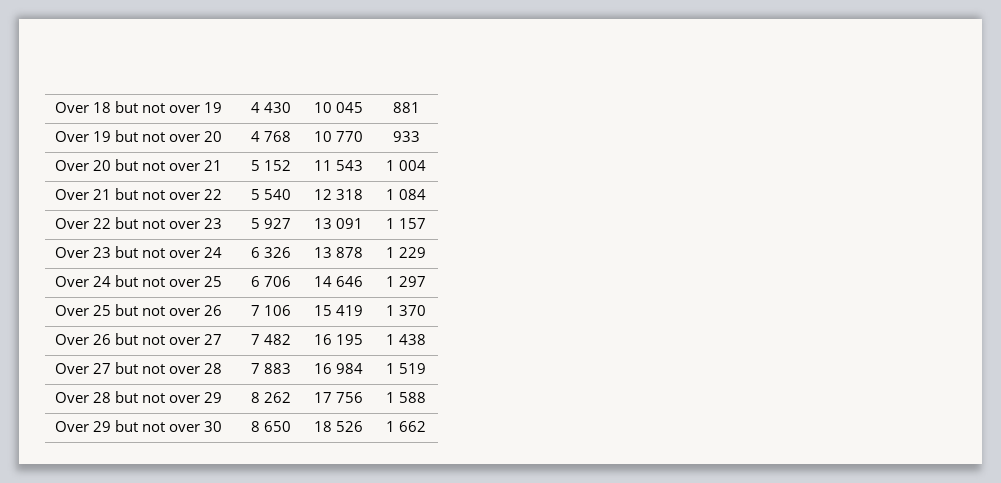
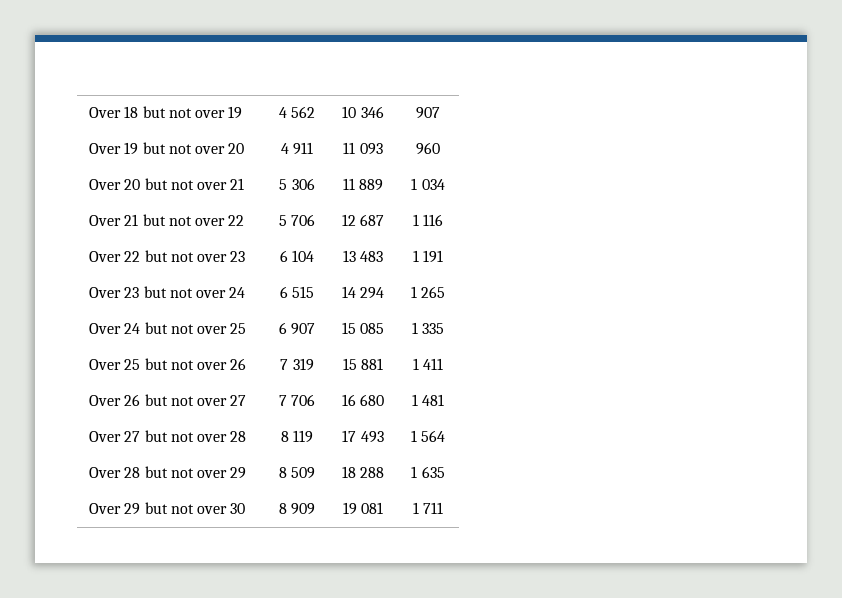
- Over 18 but not over 19 | 4 430 | 10 045 | 881
+ Over 18 but not over 19 | 4 562 | 10 346 | 907
- Over 19 but not over 20 | 4 768 | 10 770 | 933
+ Over 19 but not over 20 | 4 911 | 11 093 | 960
- Over 20 but not over 21 | 5 152 | 11 543 | 1 004
+ Over 20 but not over 21 | 5 306 | 11 889 | 1 034
- Over 21 but not over 22 | 5 540 | 12 318 | 1 084
+ Over 21 but not over 22 | 5 706 | 12 687 | 1 116
- Over 22 but not over 23 | 5 927 | 13 091 | 1 157
+ Over 22 but not over 23 | 6 104 | 13 483 | 1 191
- Over 23 but not over 24 | 6 326 | 13 878 | 1 229
+ Over 23 but not over 24 | 6 515 | 14 294 | 1 265
- Over 24 but not over 25 | 6 706 | 14 646 | 1 297
+ Over 24 but not over 25 | 6 907 | 15 085 | 1 335
- Over 25 but not over 26 | 7 106 | 15 419 | 1 370
+ Over 25 but not over 26 | 7 319 | 15 881 | 1 411
- Over 26 but not over 27 | 7 482 | 16 195 | 1 438
+ Over 26 but not over 27 | 7 706 | 16 680 | 1 481
- Over 27 but not over 28 | 7 883 | 16 984 | 1 519
+ Over 27 but not over 28 | 8 119 | 17 493 | 1 564
- Over 28 but not over 29 | 8 262 | 17 756 | 1 588
+ Over 28 but not over 29 | 8 509 | 18 288 | 1 635
- Over 29 but not over 30 | 8 650 | 18 526 | 1 662
+ Over 29 but not over 30 | 8 909 | 19 081 | 1 711

